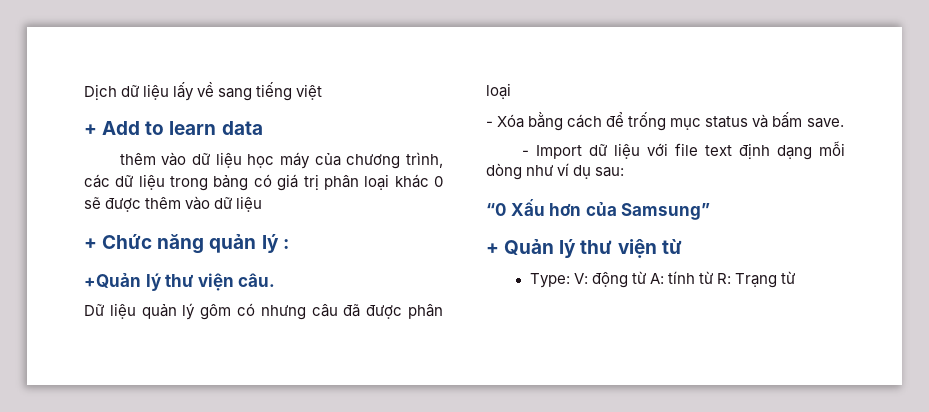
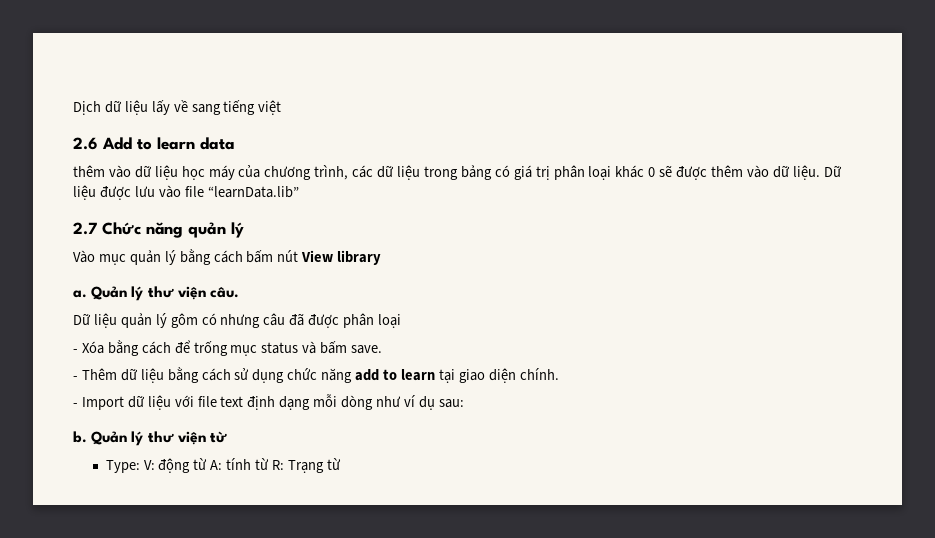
- + Add to learn data
+ 2.6 Add to learn data
- thêm vào dữ liệu học máy của chương trình, các dữ liệu trong bảng có giá trị phân loại khác 0 sẽ được thêm vào dữ liệu
- + Chức năng quản lý :
- +Quản lý thư viện câu.
+ thêm vào dữ liệu học máy của chương trình, các dữ liệu trong bảng có giá trị phân loại khác 0 sẽ được thêm vào dữ liệu. Dữ liệu được lưu vào file “learnData.lib”
+ 2.7 Chức năng quản lý
+ Vào mục quản lý bằng cách bấm nút View library
+ a. Quản lý thư viện câu.
+ - Thêm dữ liệu bằng cách sử dụng chức năng add to learn tại giao diện chính.
- “0 Xấu hơn của Samsung”
- + Quản lý thư viện từ
+ b. Quản lý thư viện từ

